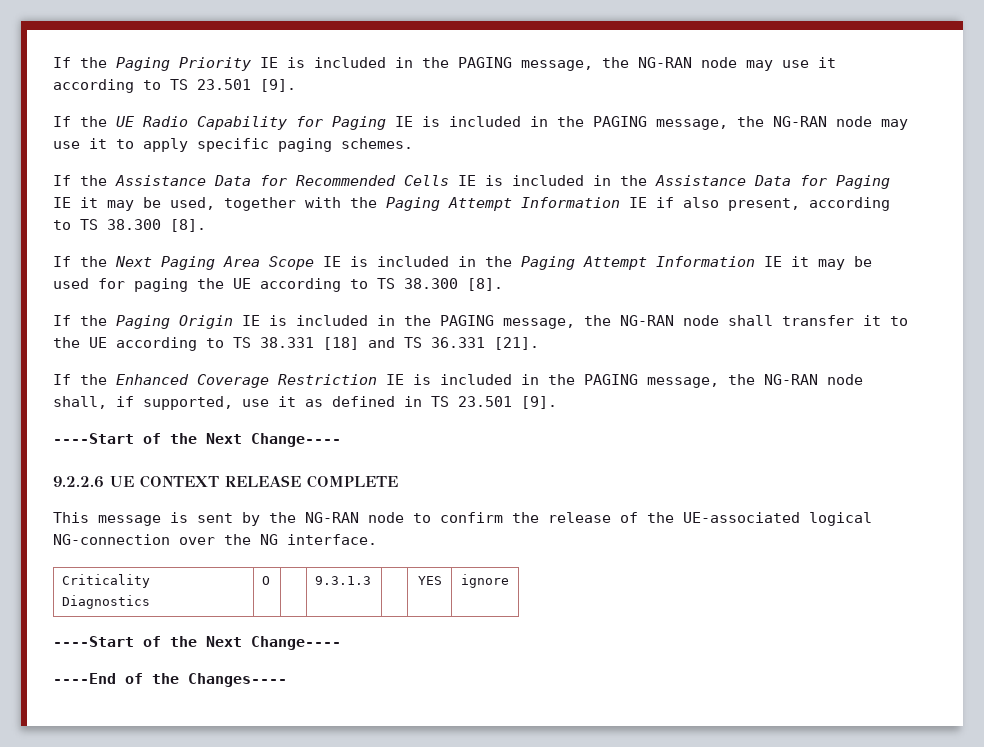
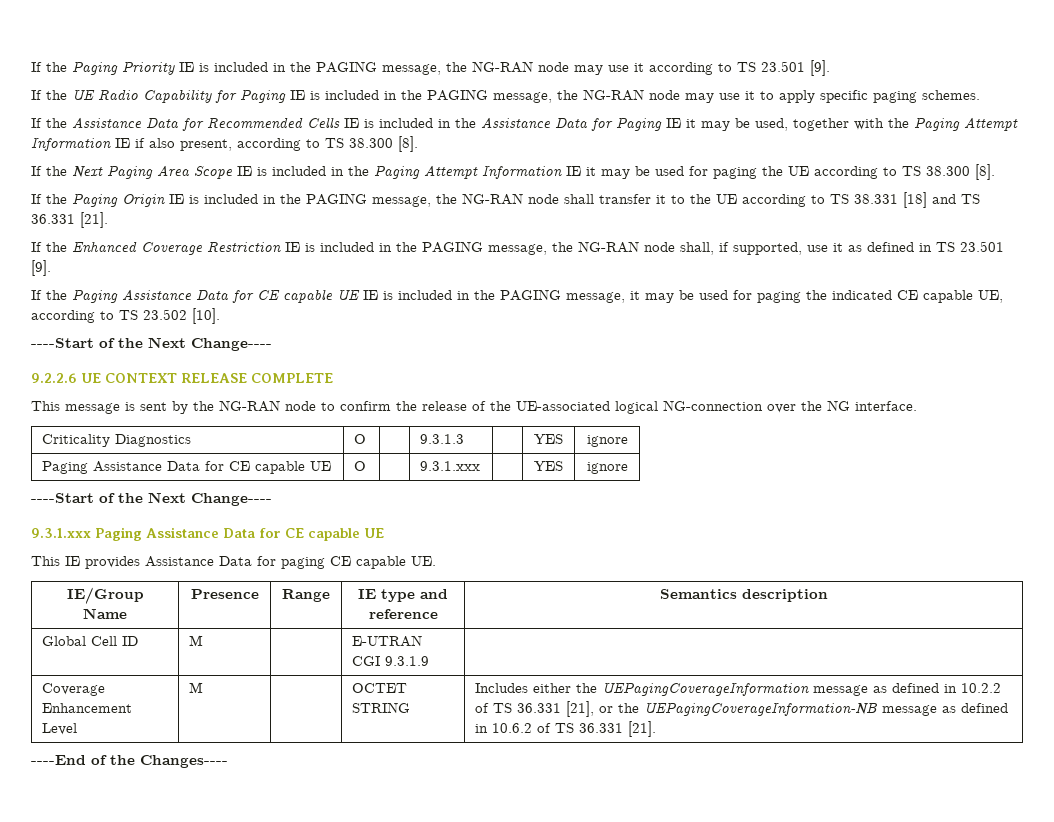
+ If the Paging Assistance Data for CE capable UE IE is included in the PAGING message, it may be used for paging the indicated CE capable UE, according to TS 23.502 [10].
  Criticality Diagnostics | O | | 9.3.1.3 | | YES | ignore
+ Paging Assistance Data for CE capable UE | O | | 9.3.1.xxx | | YES | ignore
  ----Start of the Next Change----
+ 9.3.1.xxx Paging Assistance Data for CE capable UE
+ This IE provides Assistance Data for paging CE capable UE.
+ IE/Group Name | Presence | Range | IE type and reference | Semantics description
+ Global Cell ID | M | | E-UTRAN CGI 9.3.1.9 |
+ Coverage Enhancement Level | M | | OCTET STRING | Includes either the UEPagingCoverageInformation message as defined in 10.2.2 of TS 36.331 [21], or the UEPagingCoverageInformation-NB message as defined in 10.6.2 of TS 36.331 [21].

